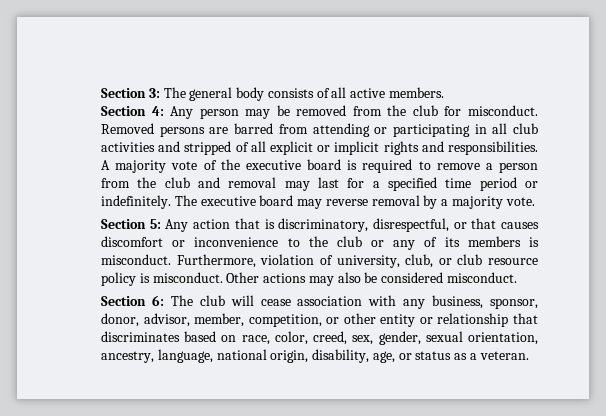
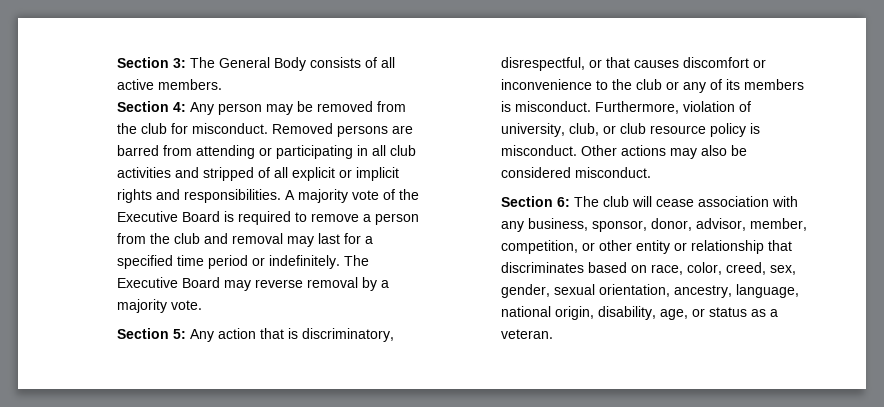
- Section 3: The general body consists of all active members.
+ Section 3: The General Body consists of all active members.
- A majority vote of the executive board is required to remove a person from the club and removal may last for a specified time period or indefinitely.
+ A majority vote of the Executive Board is required to remove a person from the club and removal may last for a specified time period or indefinitely.
- The executive board may reverse removal by a majority vote.
+ The Executive Board may reverse removal by a majority vote.

